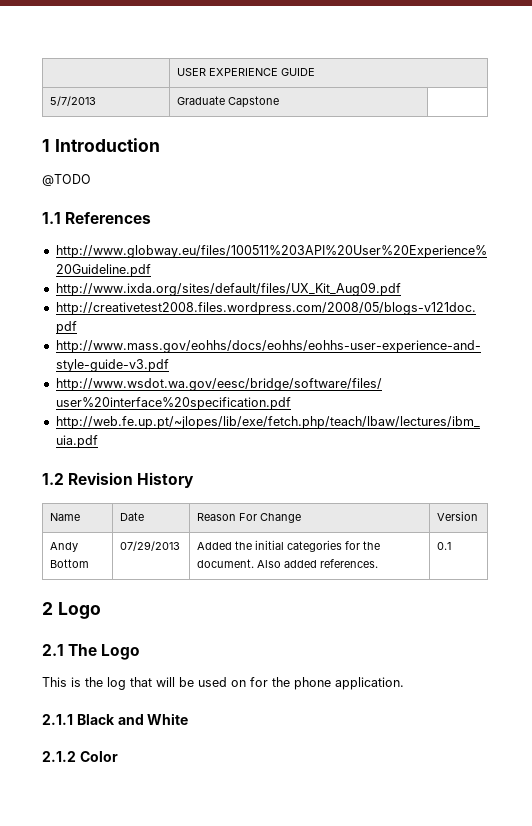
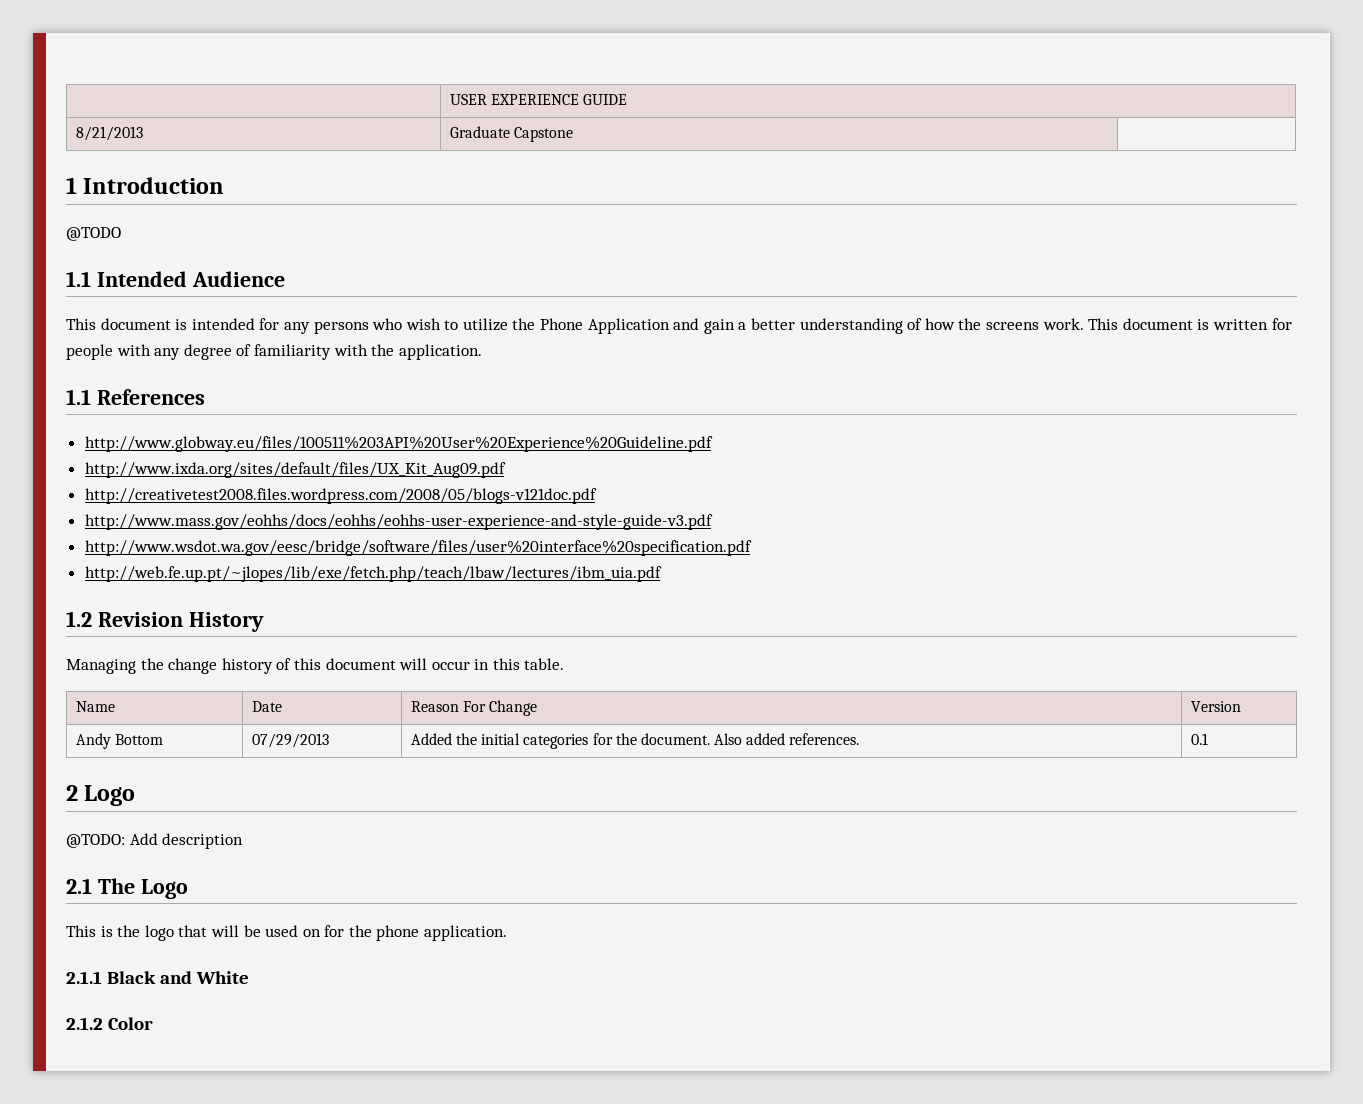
- 5/7/2013 | Graduate Capstone |
+ 8/21/2013 | Graduate Capstone |
+ 1.1 Intended Audience
+ This document is intended for any persons who wish to utilize the Phone Application and gain a better understanding of how the screens work. This document is written for people with any degree of familiarity with the application.
+ Managing the change history of this document will occur in this table.
+ @TODO: Add description
- This is the log that will be used on for the phone application.
+ This is the logo that will be used on for the phone application.

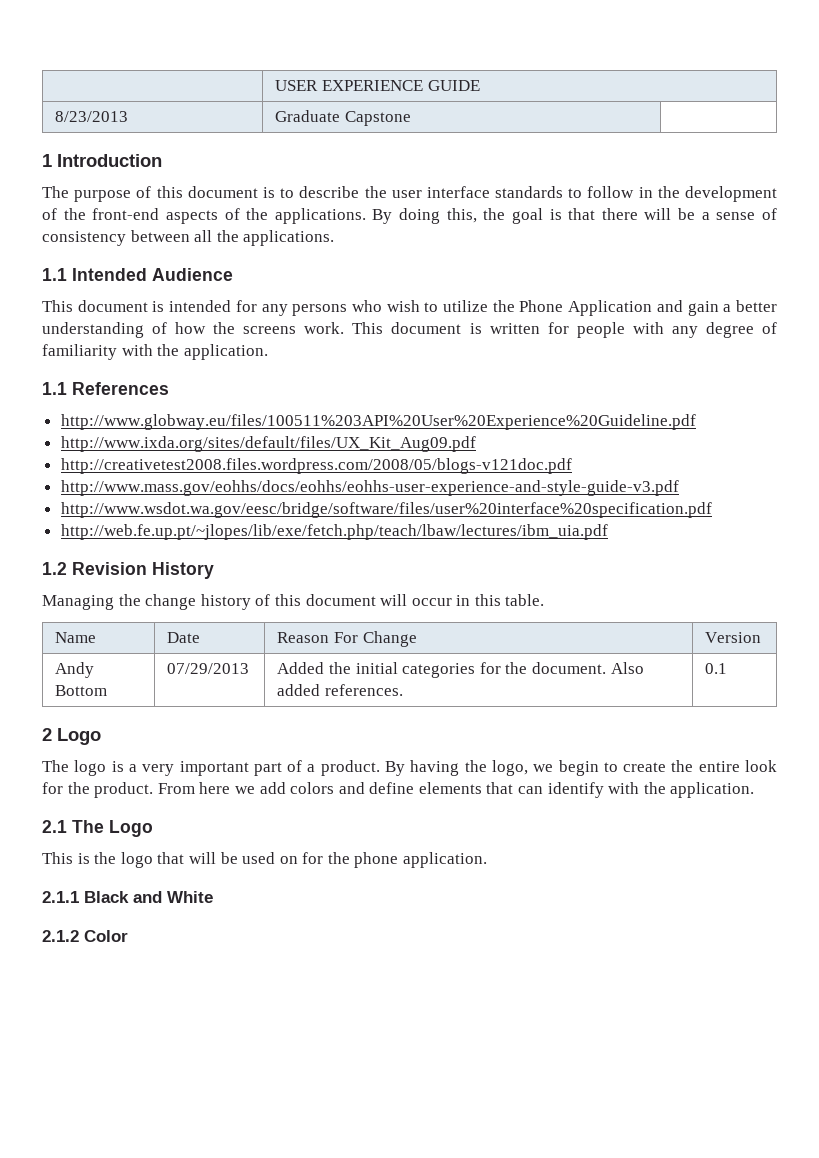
- 8/21/2013 | Graduate Capstone |
+ 8/23/2013 | Graduate Capstone |
- @TODO
+ The purpose of this document is to describe the user interface standards to follow in the development of the front-end aspects of the applications. By doing this, the goal is that there will be a sense of consistency between all the applications.
- @TODO: Add description
+ The logo is a very important part of a product. By having the logo, we begin to create the entire look for the product. From here we add colors and define elements that can identify with the application.

